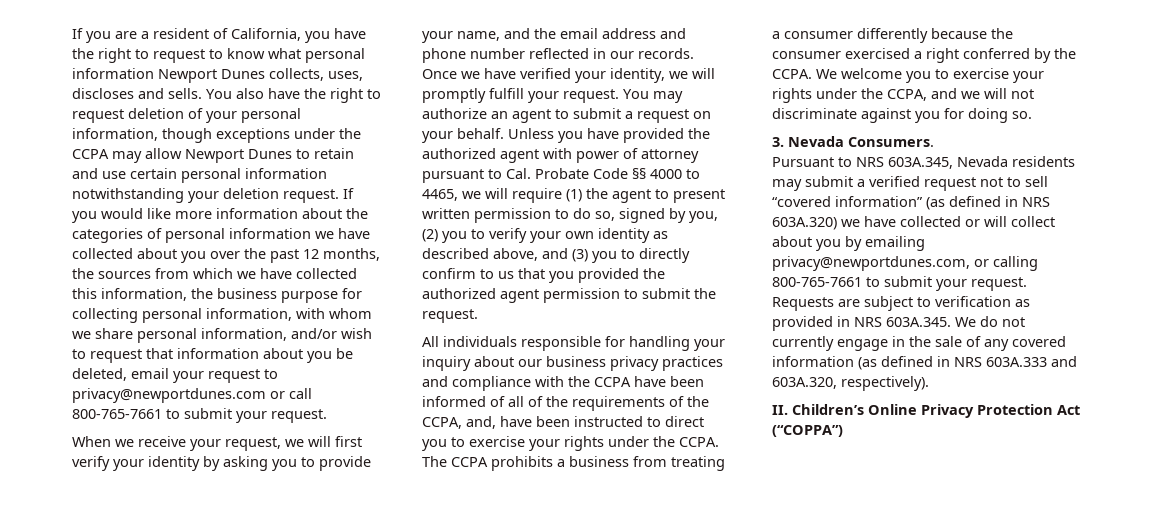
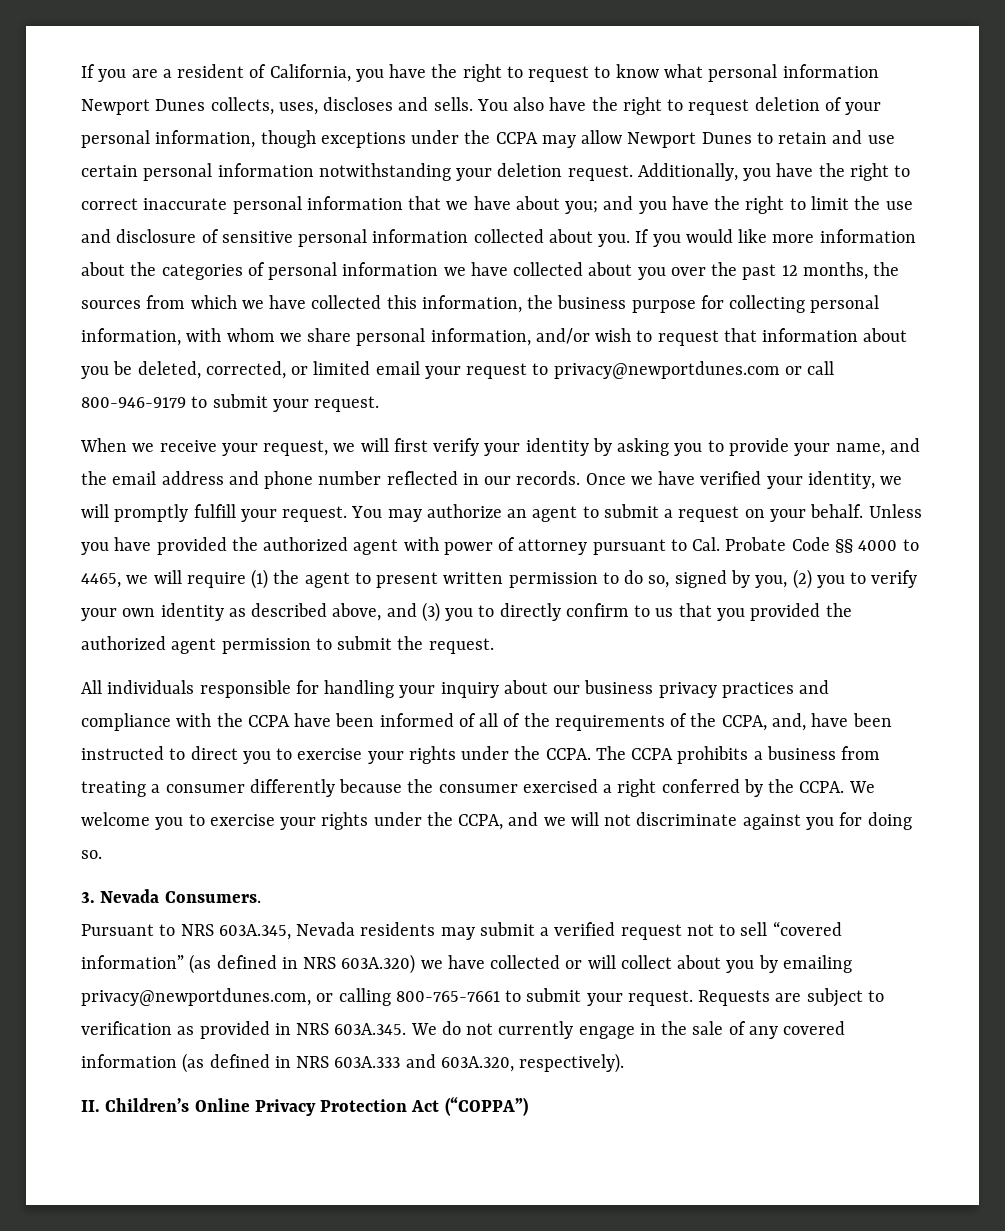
+ Additionally, you have the right to correct inaccurate personal information that we have about you; and you have the right to limit the use and disclosure of sensitive personal information collected about you.
- If you would like more information about the categories of personal information we have collected about you over the past 12 months, the sources from which we have collected this information, the business purpose for collecting personal information, with whom we share personal information, and/or wish to request that information about you be deleted, email your request to privacy@newportdunes.com or call 800-765-7661 to submit your request.
+ If you would like more information about the categories of personal information we have collected about you over the past 12 months, the sources from which we have collected this information, the business purpose for collecting personal information, with whom we share personal information, and/or wish to request that information about you be deleted, corrected, or limited email your request to privacy@newportdunes.com or call 800-946-9179 to submit your request.

